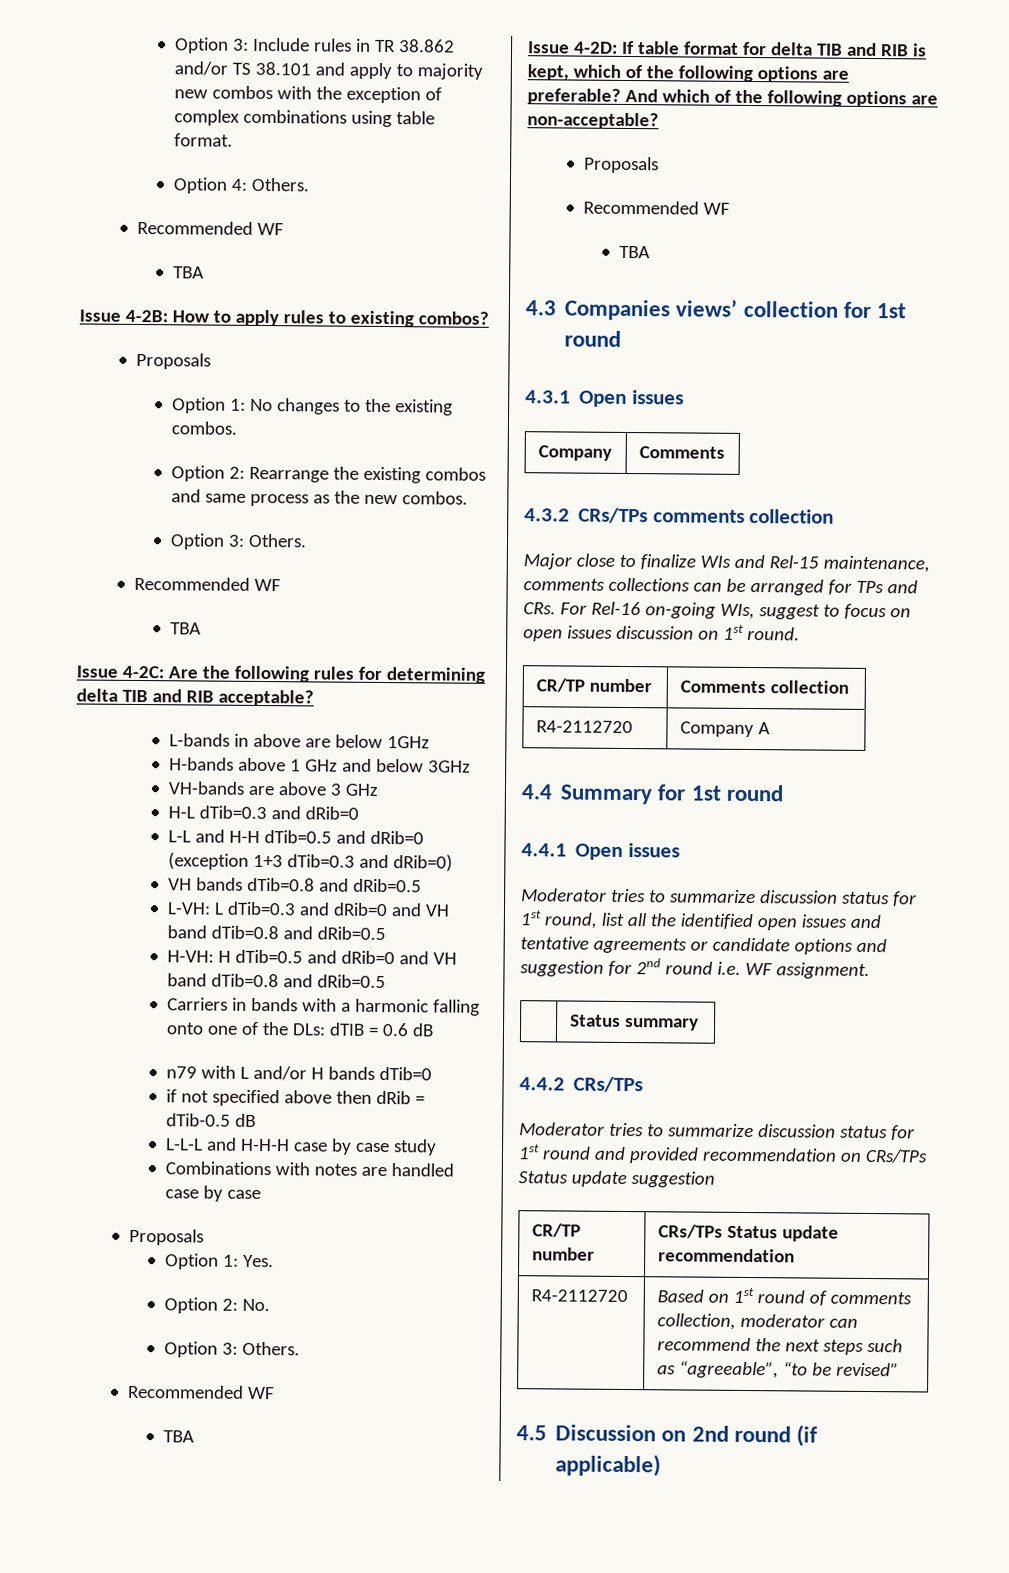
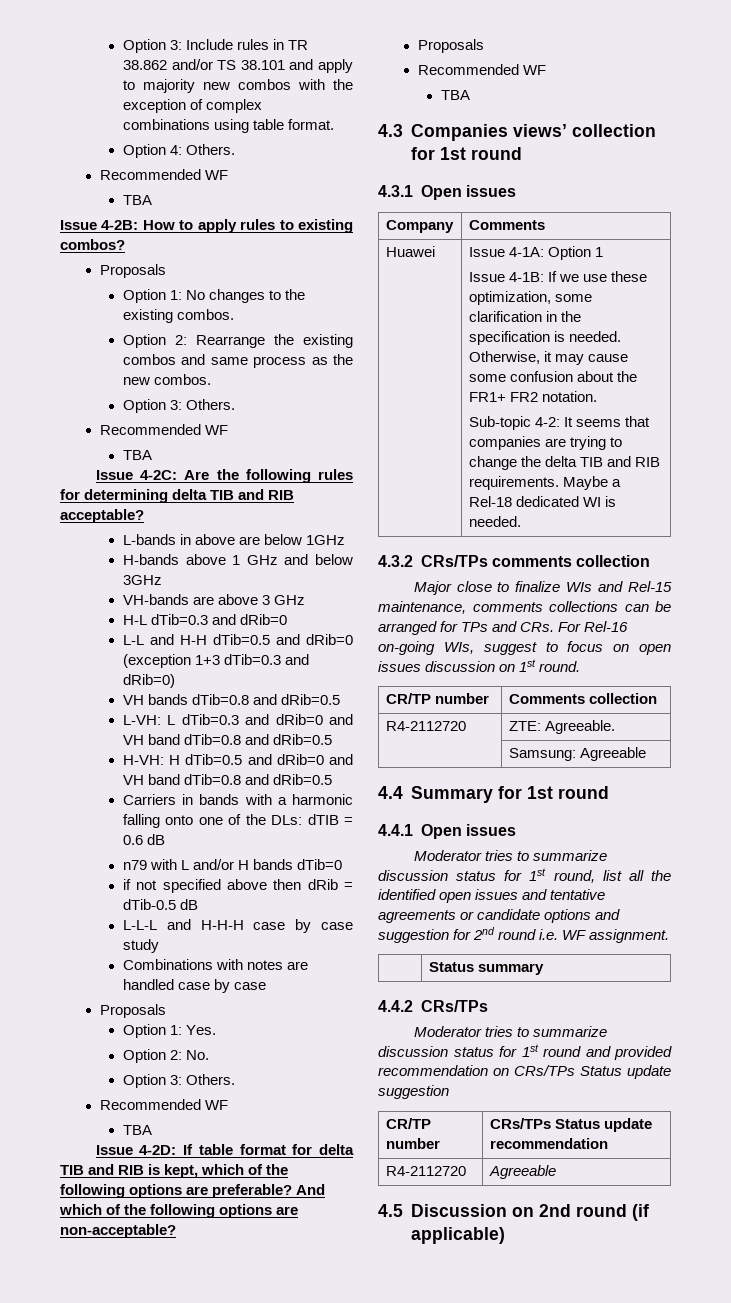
+ Huawei | Issue 4-1A: Option 1
+ Issue 4-1B: If we use these optimization, some clarification in the specification is needed. Otherwise, it may cause some confusion about the FR1+ FR2 notation.
+ Sub-topic 4-2: It seems that companies are trying to change the delta TIB and RIB requirements. Maybe a Rel-18 dedicated WI is needed.
- R4-2112720 | Company A
+ R4-2112720 | ZTE: Agreeable.
+ | Samsung: Agreeable
- R4-2112720 | Based on 1st round of comments collection, moderator can recommend the next steps such as “agreeable”, “to be revised”
+ R4-2112720 | Agreeable

